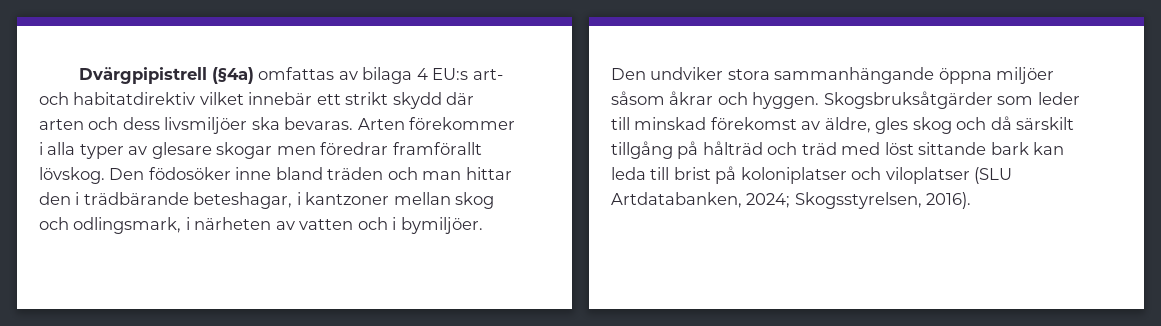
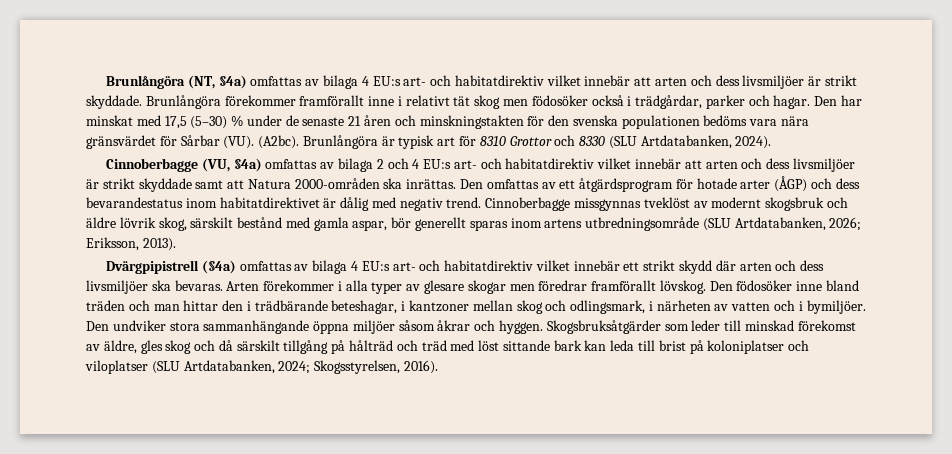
+ Brunlångöra (NT, §4a) omfattas av bilaga 4 EU:s art- och habitatdirektiv vilket innebär att arten och dess livsmiljöer är strikt skyddade. Brunlångöra förekommer framförallt inne i relativt tät skog men födosöker också i trädgårdar, parker och hagar. Den har minskat med 17,5 (5–30) % under de senaste 21 åren och minskningstakten för den svenska populationen bedöms vara nära gränsvärdet för Sårbar (VU). (A2bc). Brunlångöra är typisk art för 8310 Grottor och 8330 (SLU Artdatabanken, 2024).
+ Cinnoberbagge (VU, §4a) omfattas av bilaga 2 och 4 EU:s art- och habitatdirektiv vilket innebär att arten och dess livsmiljöer är strikt skyddade samt att Natura 2000-områden ska inrättas. Den omfattas av ett åtgärdsprogram för hotade arter (ÅGP) och dess bevarandestatus inom habitatdirektivet är dålig med negativ trend. Cinnoberbagge missgynnas tveklöst av modernt skogsbruk och äldre lövrik skog, särskilt bestånd med gamla aspar, bör generellt sparas inom artens utbredningsområde (SLU Artdatabanken, 2026; Eriksson, 2013).

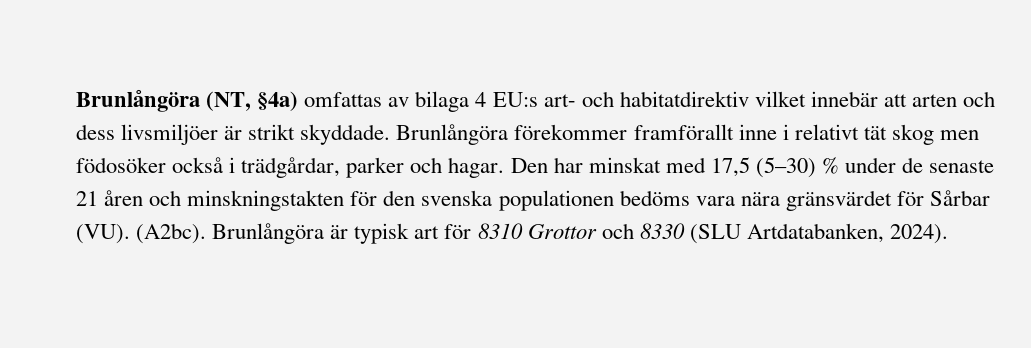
- Cinnoberbagge (VU, §4a) omfattas av bilaga 2 och 4 EU:s art- och habitatdirektiv vilket innebär att arten och dess livsmiljöer är strikt skyddade samt att Natura 2000-områden ska inrättas. Den omfattas av ett åtgärdsprogram för hotade arter (ÅGP) och dess bevarandestatus inom habitatdirektivet är dålig med negativ trend. Cinnoberbagge missgynnas tveklöst av modernt skogsbruk och äldre lövrik skog, särskilt bestånd med gamla aspar, bör generellt sparas inom artens utbredningsområde (SLU Artdatabanken, 2026; Eriksson, 2013).
- Dvärgpipistrell (§4a) omfattas av bilaga 4 EU:s art- och habitatdirektiv vilket innebär ett strikt skydd där arten och dess livsmiljöer ska bevaras. Arten förekommer i alla typer av glesare skogar men föredrar framförallt lövskog. Den födosöker inne bland träden och man hittar den i trädbärande beteshagar, i kantzoner mellan skog och odlingsmark, i närheten av vatten och i bymiljöer. Den undviker stora sammanhängande öppna miljöer såsom åkrar och hyggen. Skogsbruksåtgärder som leder till minskad förekomst av äldre, gles skog och då särskilt tillgång på hålträd och träd med löst sittande bark kan leda till brist på koloniplatser och viloplatser (SLU Artdatabanken, 2024; Skogsstyrelsen, 2016).

